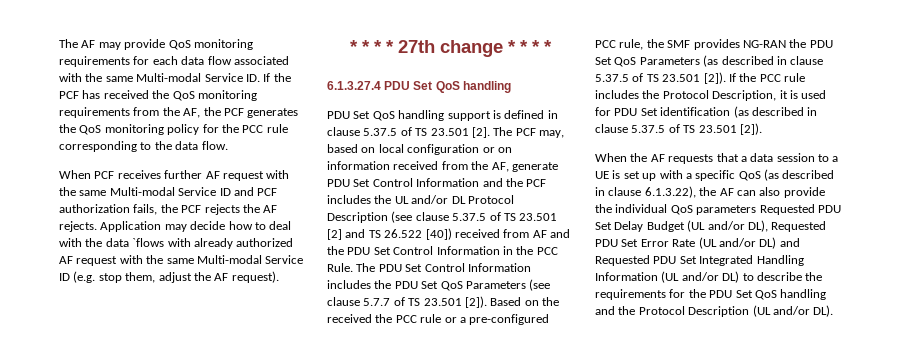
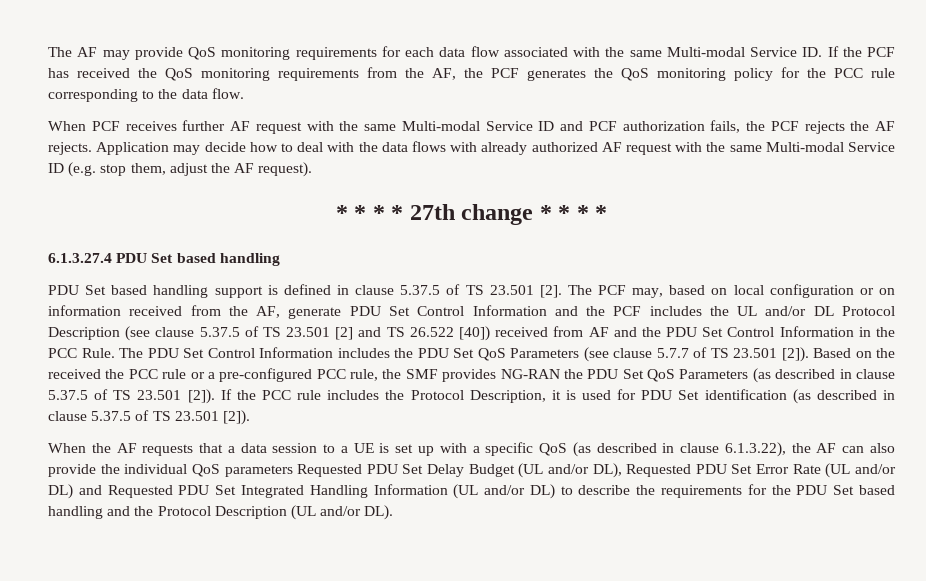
- Application may decide how to deal with the data `flows with already authorized AF request with the same Multi-modal Service ID (e.g. stop them, adjust the AF request).
+ Application may decide how to deal with the data flows with already authorized AF request with the same Multi-modal Service ID (e.g. stop them, adjust the AF request).
- 6.1.3.27.4 PDU Set QoS handling
+ 6.1.3.27.4 PDU Set based handling
- PDU Set QoS handling support is defined in clause 5.37.5 of TS 23.501 [2].
+ PDU Set based handling support is defined in clause 5.37.5 of TS 23.501 [2].
- When the AF requests that a data session to a UE is set up with a specific QoS (as described in clause 6.1.3.22), the AF can also provide the individual QoS parameters Requested PDU Set Delay Budget (UL and/or DL), Requested PDU Set Error Rate (UL and/or DL) and Requested PDU Set Integrated Handling Information (UL and/or DL) to describe the requirements for the PDU Set QoS handling and the Protocol Description (UL and/or DL).
+ When the AF requests that a data session to a UE is set up with a specific QoS (as described in clause 6.1.3.22), the AF can also provide the individual QoS parameters Requested PDU Set Delay Budget (UL and/or DL), Requested PDU Set Error Rate (UL and/or DL) and Requested PDU Set Integrated Handling Information (UL and/or DL) to describe the requirements for the PDU Set based handling and the Protocol Description (UL and/or DL).

